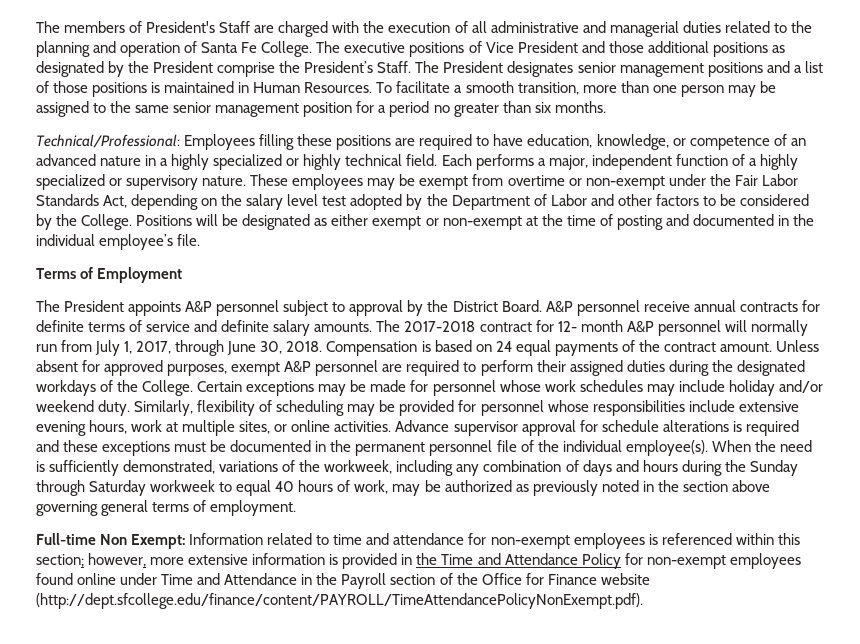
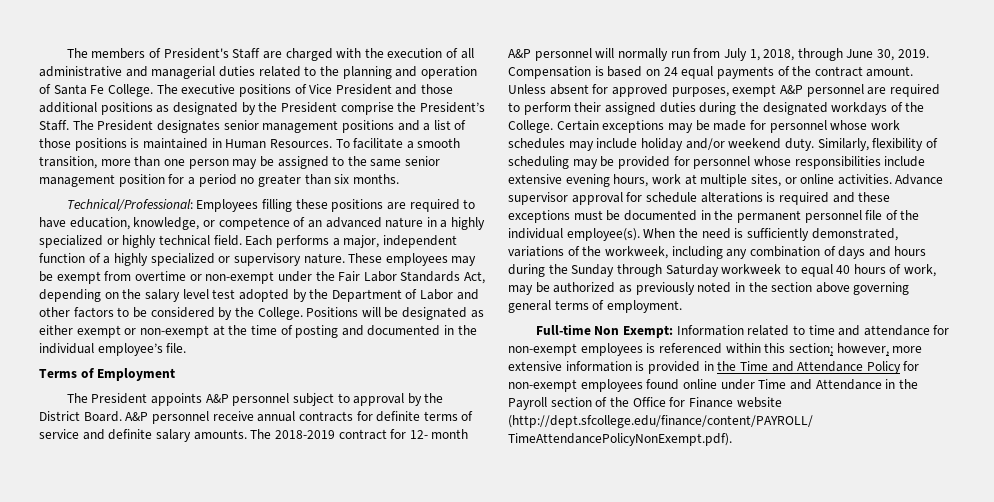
- The 2017-2018 contract for 12- month A&P personnel will normally run from July 1, 2017, through June 30, 2018.
+ The 2018-2019 contract for 12- month A&P personnel will normally run from July 1, 2018, through June 30, 2019.

